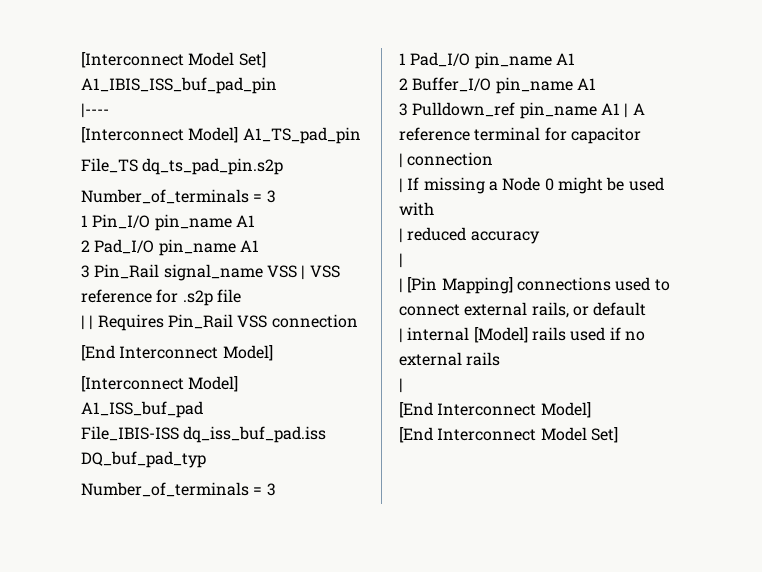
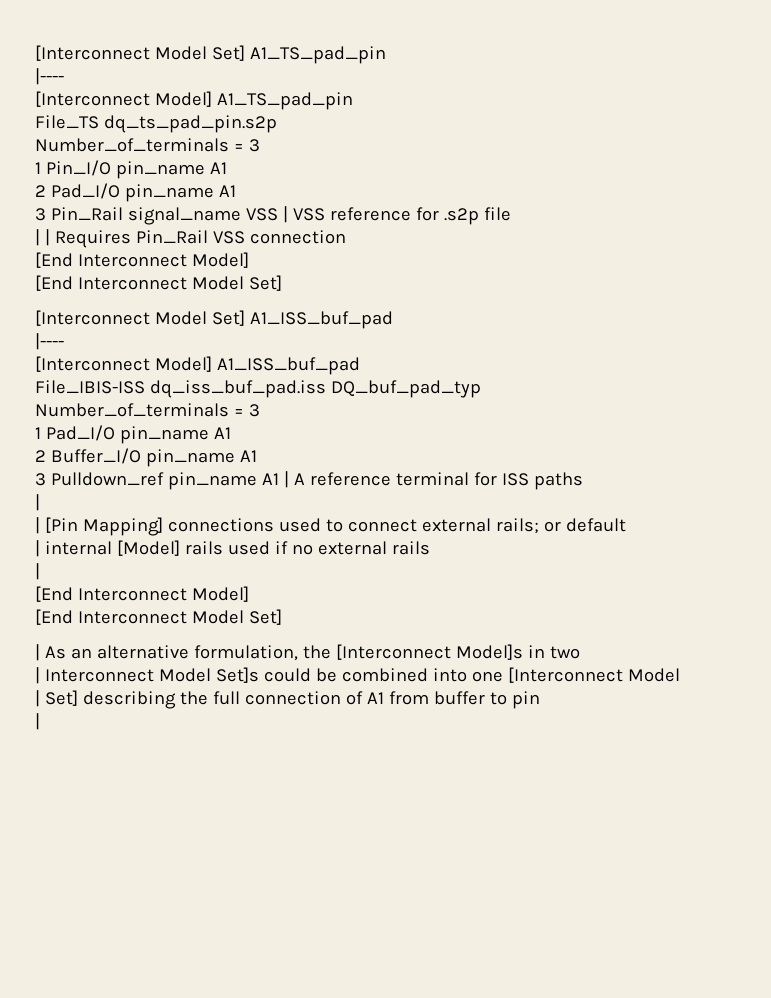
- [Interconnect Model Set] A1_IBIS_ISS_buf_pad_pin
+ [Interconnect Model Set] A1_TS_pad_pin
  | | Requires Pin_Rail VSS connection
  [End Interconnect Model]
+ [End Interconnect Model Set]
+ [Interconnect Model Set] A1_ISS_buf_pad
+ |----
- 3 Pulldown_ref pin_name A1 | A reference terminal for capacitor
- | connection
- | If missing a Node 0 might be used with
- | reduced accuracy
+ 3 Pulldown_ref pin_name A1 | A reference terminal for ISS paths
- | [Pin Mapping] connections used to connect external rails, or default
+ | [Pin Mapping] connections used to connect external rails; or default
+ | As an alternative formulation, the [Interconnect Model]s in two
+ | Interconnect Model Set]s could be combined into one [Interconnect Model
+ | Set] describing the full connection of A1 from buffer to pin
+ |

